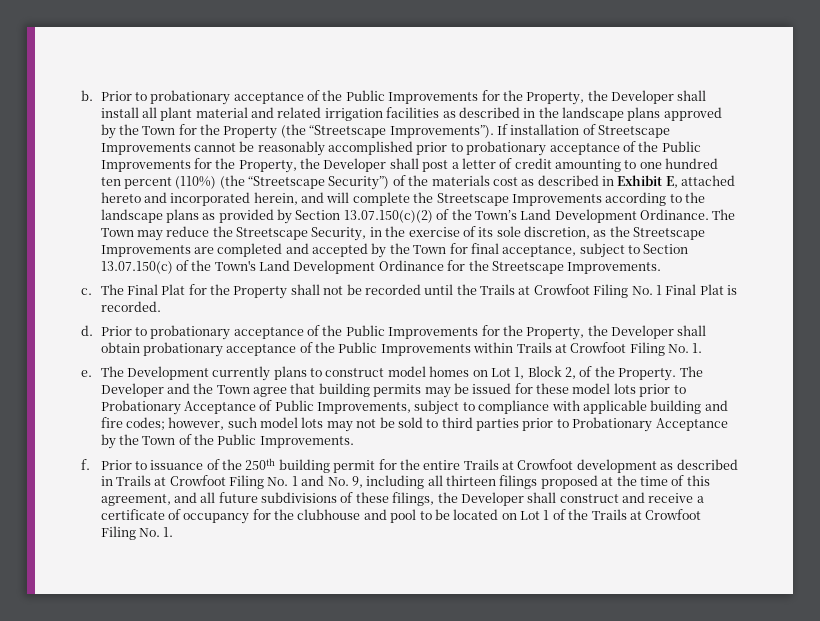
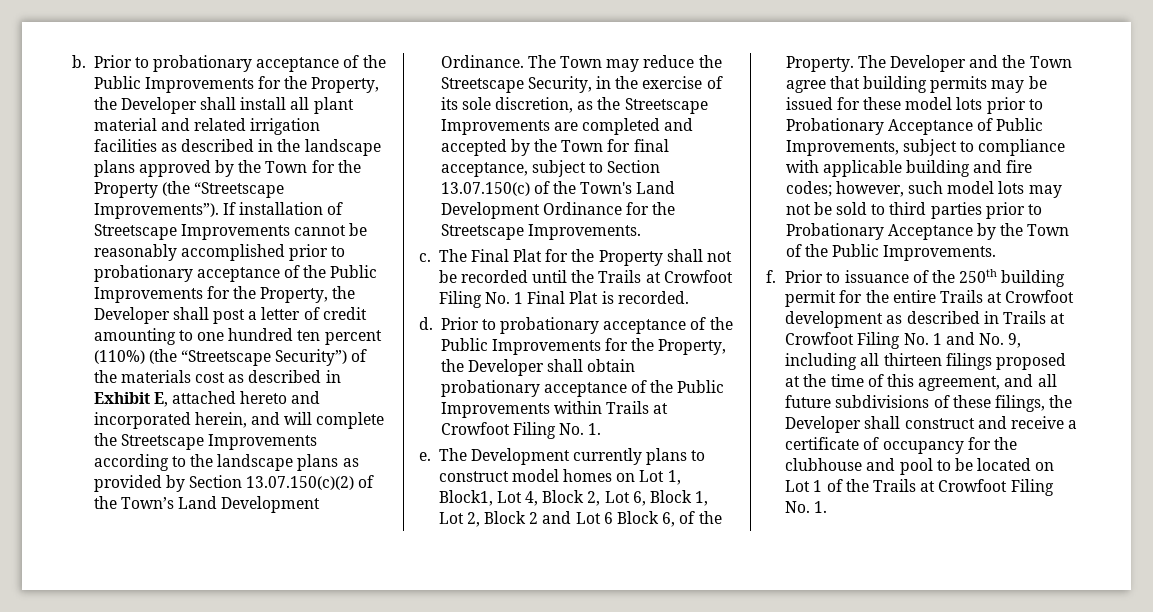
- The Development currently plans to construct model homes on Lot 1, Block 2, of the Property.
+ The Development currently plans to construct model homes on Lot 1, Block1, Lot 4, Block 2, Lot 6, Block 1, Lot 2, Block 2 and Lot 6 Block 6, of the Property.

